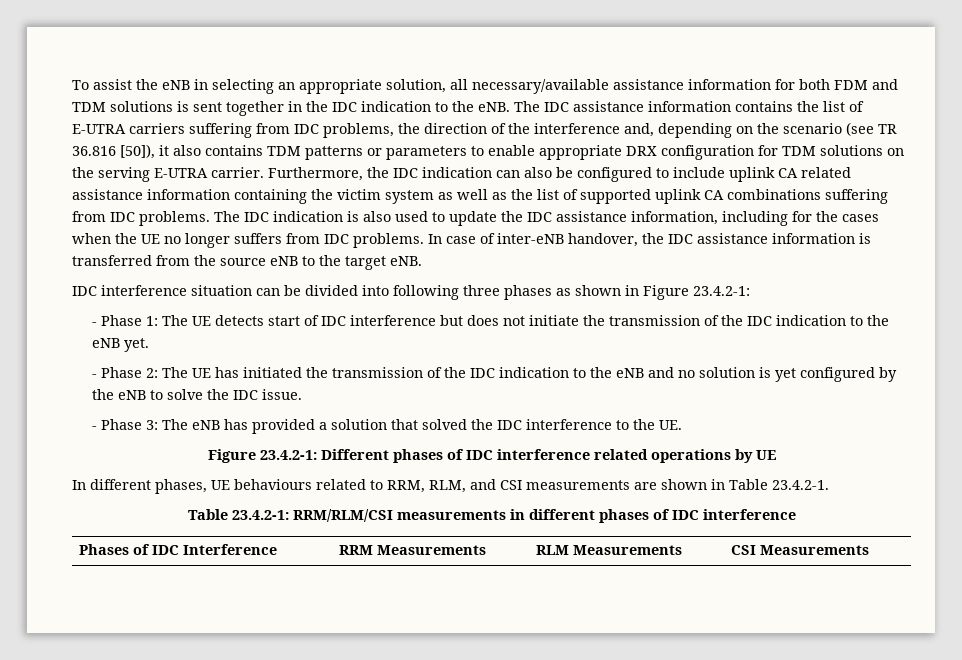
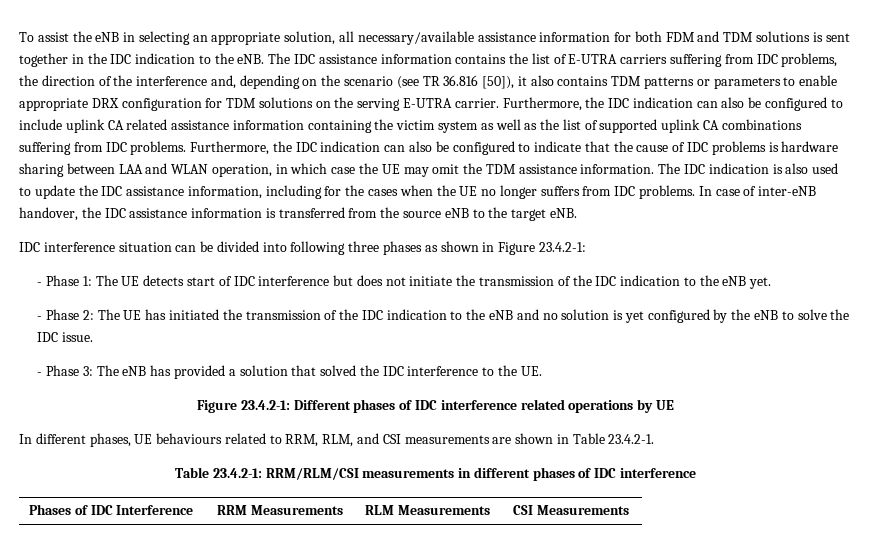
+ Furthermore, the IDC indication can also be configured to indicate that the cause of IDC problems is hardware sharing between LAA and WLAN operation, in which case the UE may omit the TDM assistance information.

